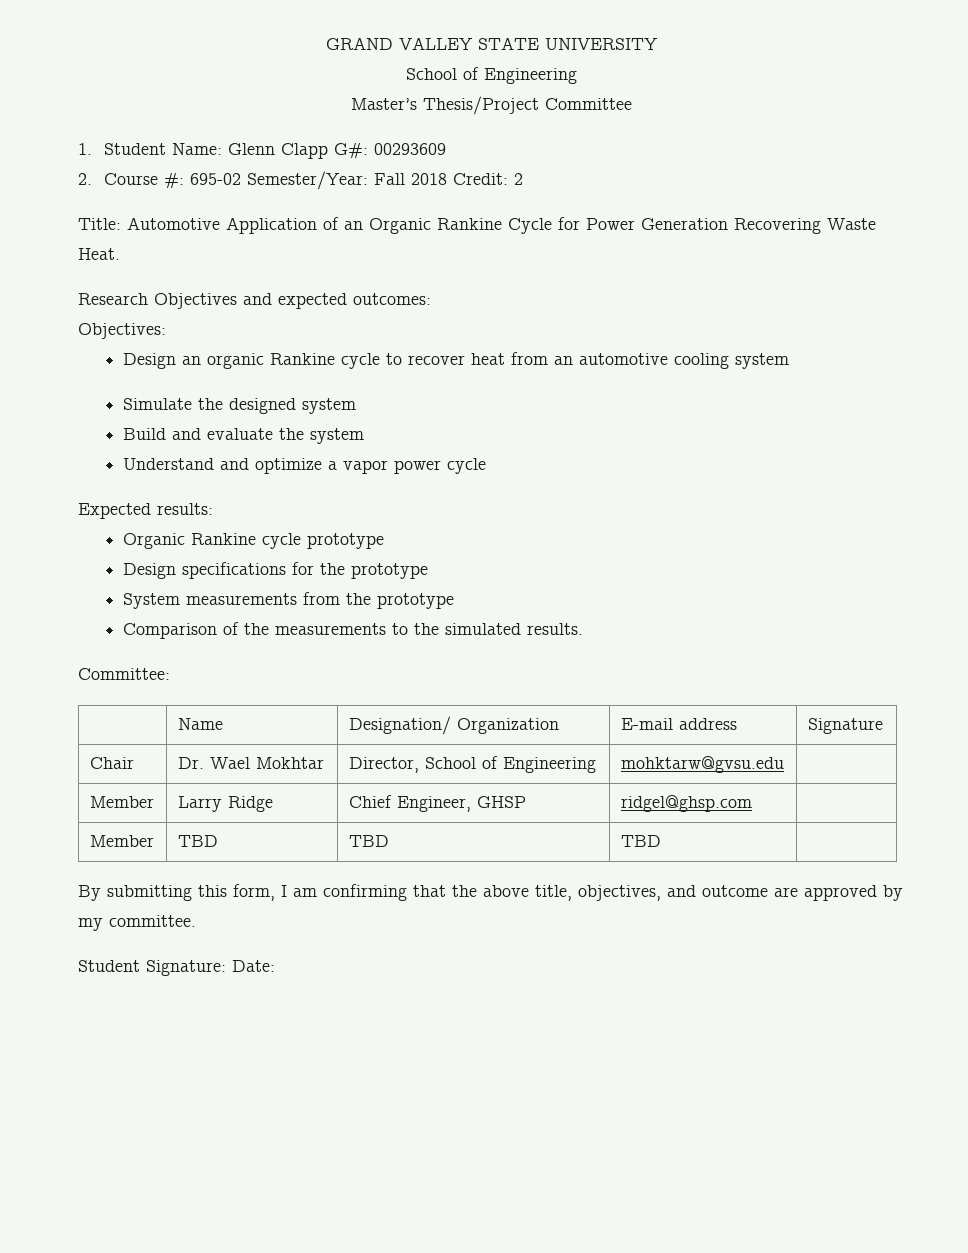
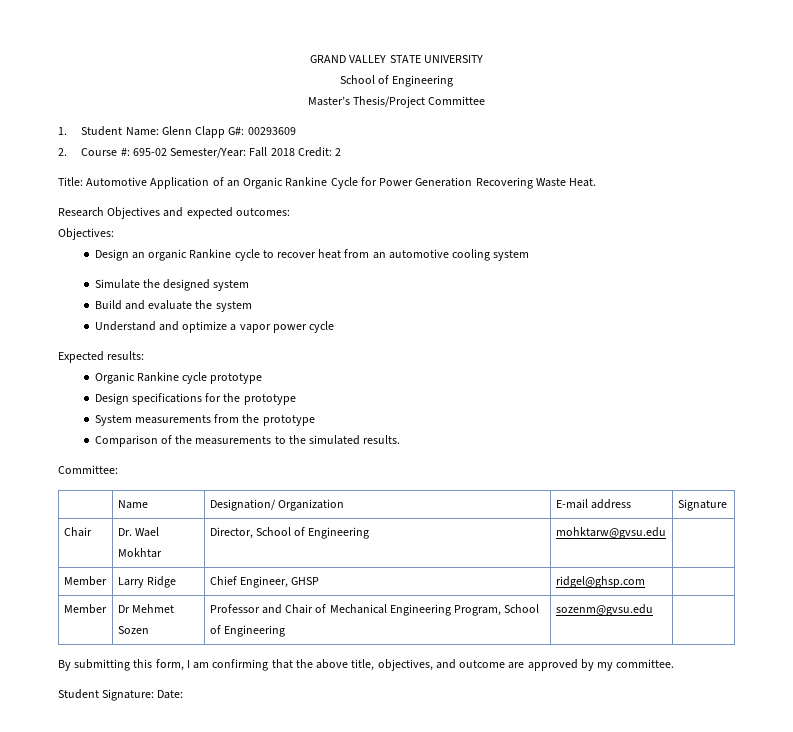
- Member | TBD | TBD | TBD |
+ Member | Dr Mehmet Sozen | Professor and Chair of Mechanical Engineering Program, School of Engineering | sozenm@gvsu.edu |

